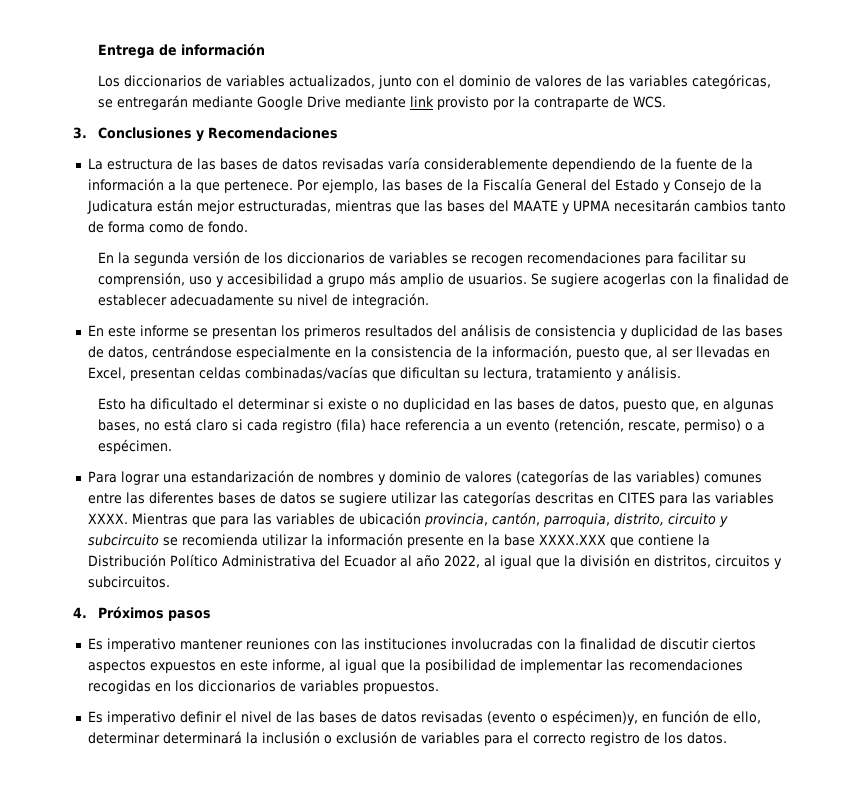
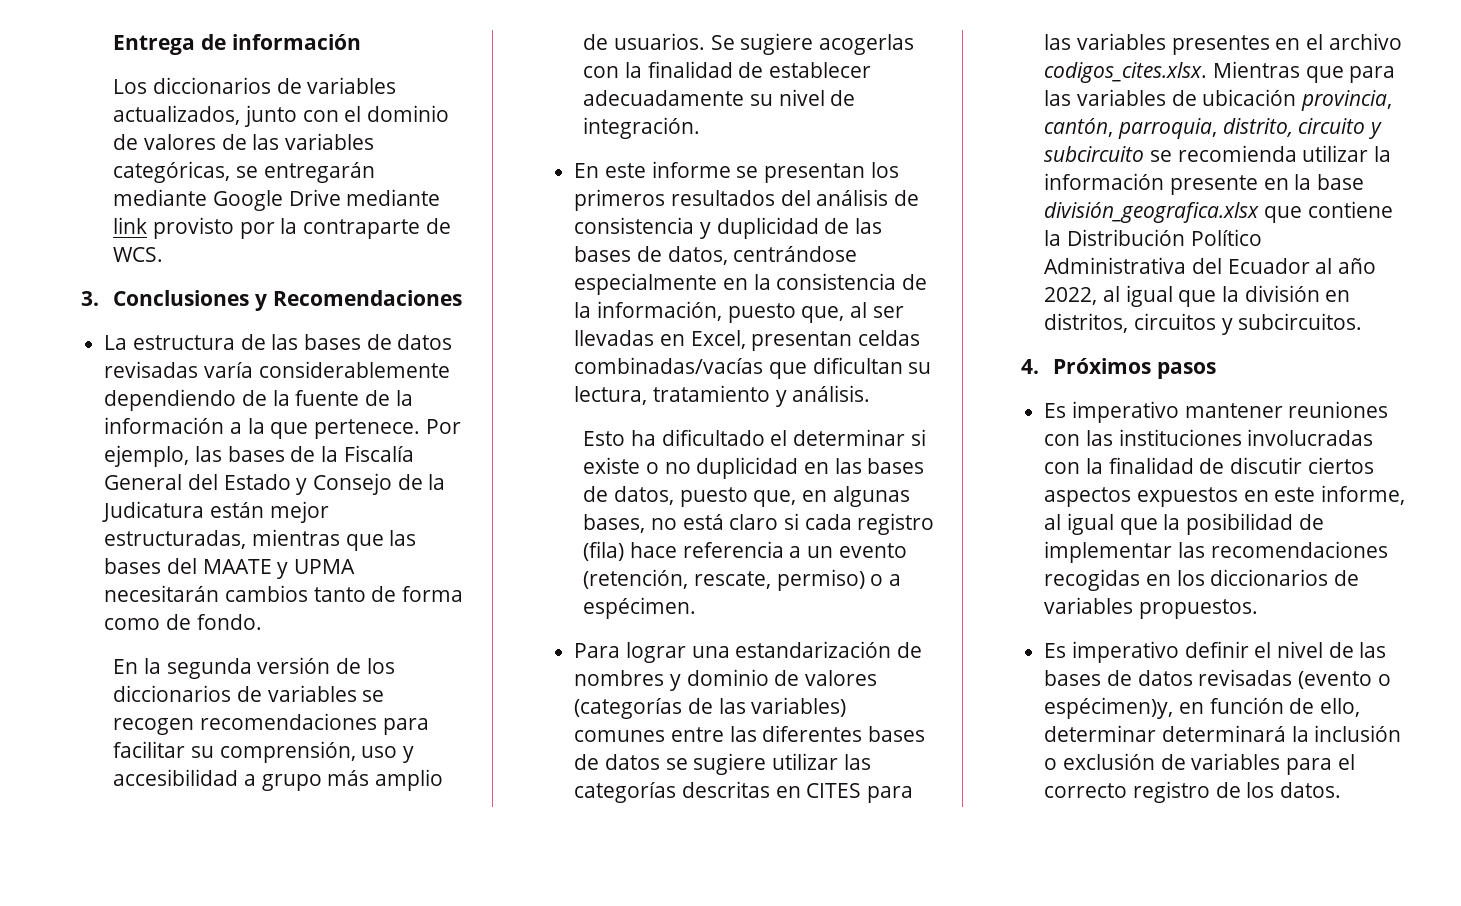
- Para lograr una estandarización de nombres y dominio de valores (categorías de las variables) comunes entre las diferentes bases de datos se sugiere utilizar las categorías descritas en CITES para las variables XXXX. Mientras que para las variables de ubicación provincia, cantón, parroquia, distrito, circuito y subcircuito se recomienda utilizar la información presente en la base XXXX.XXX que contiene la Distribución Político Administrativa del Ecuador al año 2022, al igual que la división en distritos, circuitos y subcircuitos.
+ Para lograr una estandarización de nombres y dominio de valores (categorías de las variables) comunes entre las diferentes bases de datos se sugiere utilizar las categorías descritas en CITES para las variables presentes en el archivo codigos_cites.xlsx. Mientras que para las variables de ubicación provincia, cantón, parroquia, distrito, circuito y subcircuito se recomienda utilizar la información presente en la base división_geografica.xlsx que contiene la Distribución Político Administrativa del Ecuador al año 2022, al igual que la división en distritos, circuitos y subcircuitos.

